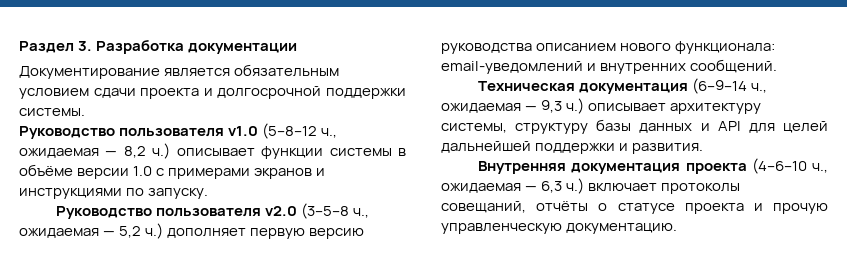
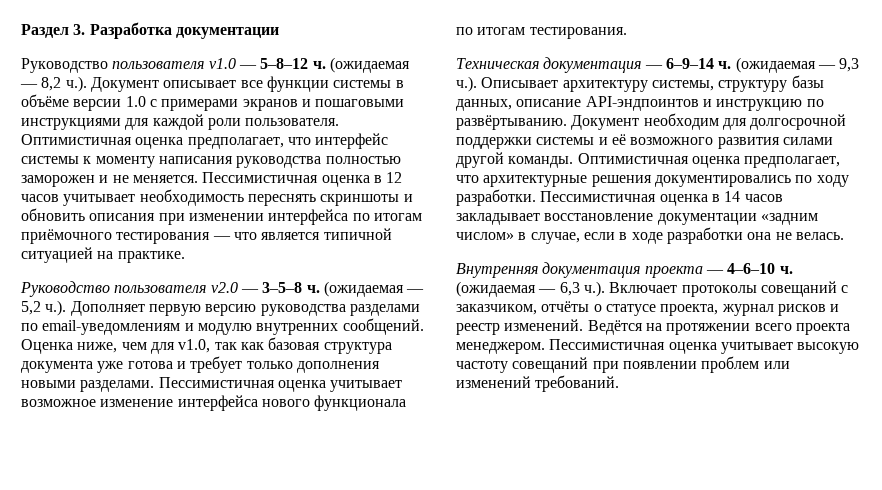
- Документирование является обязательным условием сдачи проекта и долгосрочной поддержки системы.
- Руководство пользователя v1.0 (5–8–12 ч., ожидаемая — 8,2 ч.) описывает функции системы в объёме версии 1.0 с примерами экранов и инструкциями по запуску.
- Руководство пользователя v2.0 (3–5–8 ч., ожидаемая — 5,2 ч.) дополняет первую версию руководства описанием нового функционала: email-уведомлений и внутренних сообщений.
- Техническая документация (6–9–14 ч., ожидаемая — 9,3 ч.) описывает архитектуру системы, структуру базы данных и API для целей дальнейшей поддержки и развития.
- Внутренняя документация проекта (4–6–10 ч., ожидаемая — 6,3 ч.) включает протоколы совещаний, отчёты о статусе проекта и прочую управленческую документацию.
+ Руководство пользователя v1.0 — 5–8–12 ч. (ожидаемая — 8,2 ч.). Документ описывает все функции системы в объёме версии 1.0 с примерами экранов и пошаговыми инструкциями для каждой роли пользователя. Оптимистичная оценка предполагает, что интерфейс системы к моменту написания руководства полностью заморожен и не меняется. Пессимистичная оценка в 12 часов учитывает необходимость переснять скриншоты и обновить описания при изменении интерфейса по итогам приёмочного тестирования — что является типичной ситуацией на практике.
+ Руководство пользователя v2.0 — 3–5–8 ч. (ожидаемая — 5,2 ч.). Дополняет первую версию руководства разделами по email-уведомлениям и модулю внутренних сообщений. Оценка ниже, чем для v1.0, так как базовая структура документа уже готова и требует только дополнения новыми разделами. Пессимистичная оценка учитывает возможное изменение интерфейса нового функционала по итогам тестирования.
+ Техническая документация — 6–9–14 ч. (ожидаемая — 9,3 ч.). Описывает архитектуру системы, структуру базы данных, описание API-эндпоинтов и инструкцию по развёртыванию. Документ необходим для долгосрочной поддержки системы и её возможного развития силами другой команды. Оптимистичная оценка предполагает, что архитектурные решения документировались по ходу разработки. Пессимистичная оценка в 14 часов закладывает восстановление документации «задним числом» в случае, если в ходе разработки она не велась.
+ Внутренняя документация проекта — 4–6–10 ч. (ожидаемая — 6,3 ч.). Включает протоколы совещаний с заказчиком, отчёты о статусе проекта, журнал рисков и реестр изменений. Ведётся на протяжении всего проекта менеджером. Пессимистичная оценка учитывает высокую частоту совещаний при появлении проблем или изменений требований.

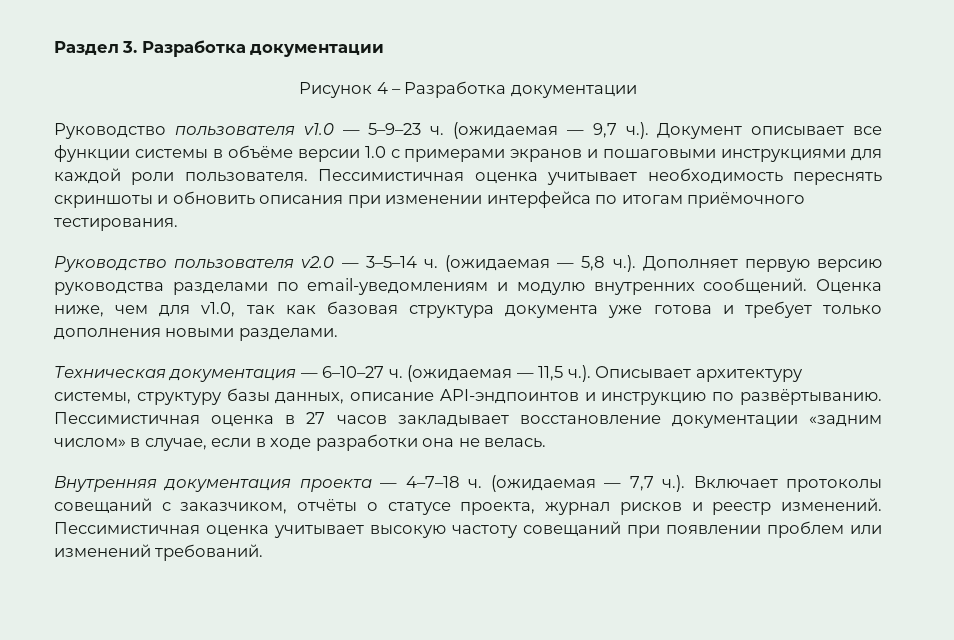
+ Рисунок 4 – Разработка документации
- Руководство пользователя v1.0 — 5–8–12 ч. (ожидаемая — 8,2 ч.). Документ описывает все функции системы в объёме версии 1.0 с примерами экранов и пошаговыми инструкциями для каждой роли пользователя.
+ Руководство пользователя v1.0 — 5–9–23 ч. (ожидаемая — 9,7 ч.). Документ описывает все функции системы в объёме версии 1.0 с примерами экранов и пошаговыми инструкциями для каждой роли пользователя.
- Оптимистичная оценка предполагает, что интерфейс системы к моменту написания руководства полностью заморожен и не меняется. Пессимистичная оценка в 12 часов учитывает необходимость переснять скриншоты и обновить описания при изменении интерфейса по итогам приёмочного тестирования — что является типичной ситуацией на практике.
+ Пессимистичная оценка учитывает необходимость переснять скриншоты и обновить описания при изменении интерфейса по итогам приёмочного тестирования.
- Руководство пользователя v2.0 — 3–5–8 ч. (ожидаемая — 5,2 ч.). Дополняет первую версию руководства разделами по email-уведомлениям и модулю внутренних сообщений.
+ Руководство пользователя v2.0 — 3–5–14 ч. (ожидаемая — 5,8 ч.). Дополняет первую версию руководства разделами по email-уведомлениям и модулю внутренних сообщений.
- Пессимистичная оценка учитывает возможное изменение интерфейса нового функционала по итогам тестирования.
- Техническая документация — 6–9–14 ч. (ожидаемая — 9,3 ч.). Описывает архитектуру системы, структуру базы данных, описание API-эндпоинтов и инструкцию по развёртыванию.
+ Техническая документация — 6–10–27 ч. (ожидаемая — 11,5 ч.). Описывает архитектуру системы, структуру базы данных, описание API-эндпоинтов и инструкцию по развёртыванию.
- Документ необходим для долгосрочной поддержки системы и её возможного развития силами другой команды. Оптимистичная оценка предполагает, что архитектурные решения документировались по ходу разработки. Пессимистичная оценка в 14 часов закладывает восстановление документации «задним числом» в случае, если в ходе разработки она не велась.
+ Пессимистичная оценка в 27 часов закладывает восстановление документации «задним числом» в случае, если в ходе разработки она не велась.
- Внутренняя документация проекта — 4–6–10 ч. (ожидаемая — 6,3 ч.). Включает протоколы совещаний с заказчиком, отчёты о статусе проекта, журнал рисков и реестр изменений.
+ Внутренняя документация проекта — 4–7–18 ч. (ожидаемая — 7,7 ч.). Включает протоколы совещаний с заказчиком, отчёты о статусе проекта, журнал рисков и реестр изменений.
- Ведётся на протяжении всего проекта менеджером.

